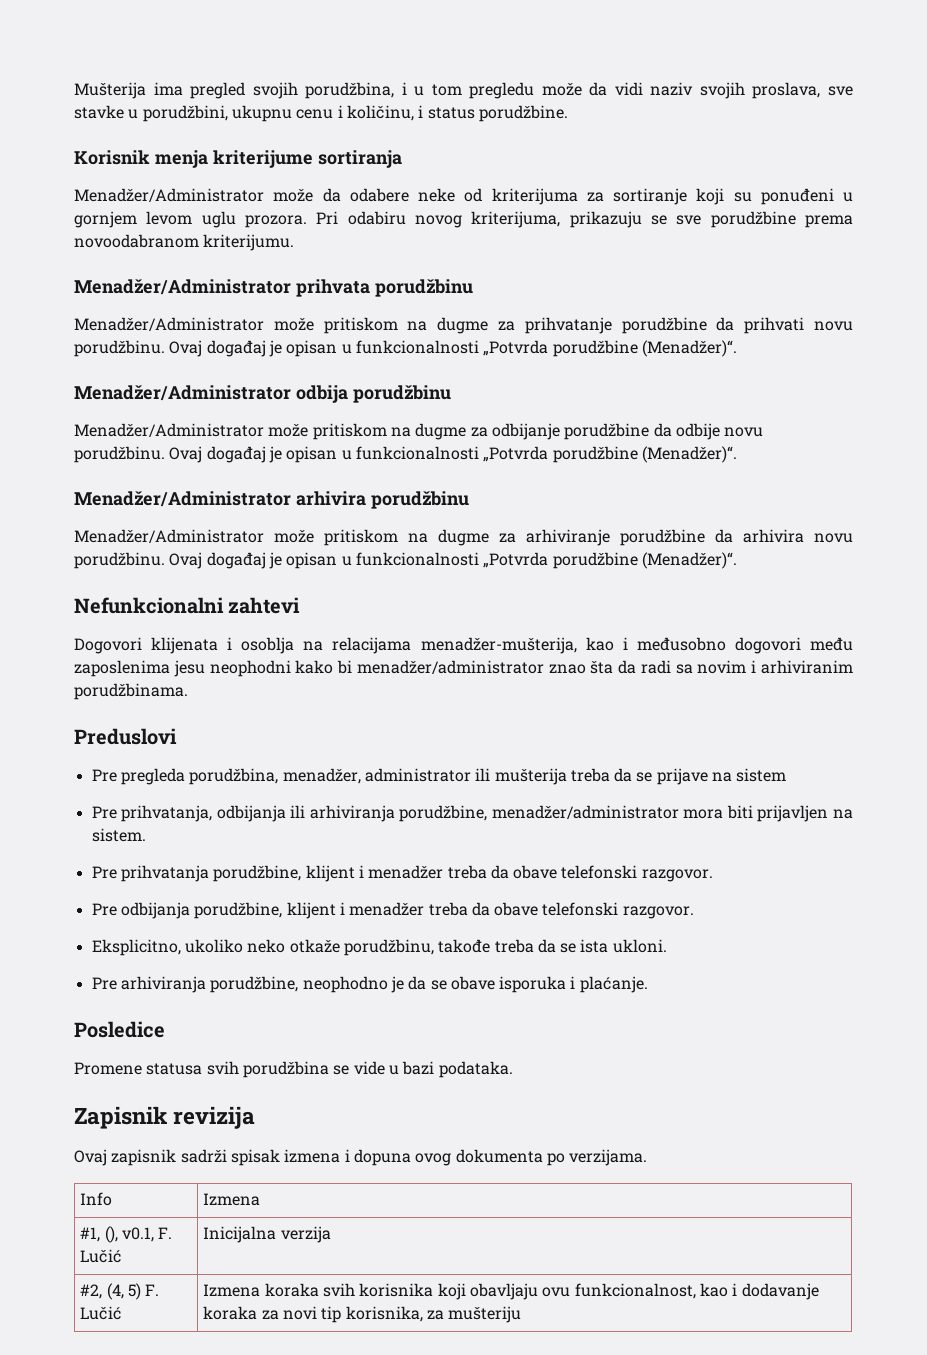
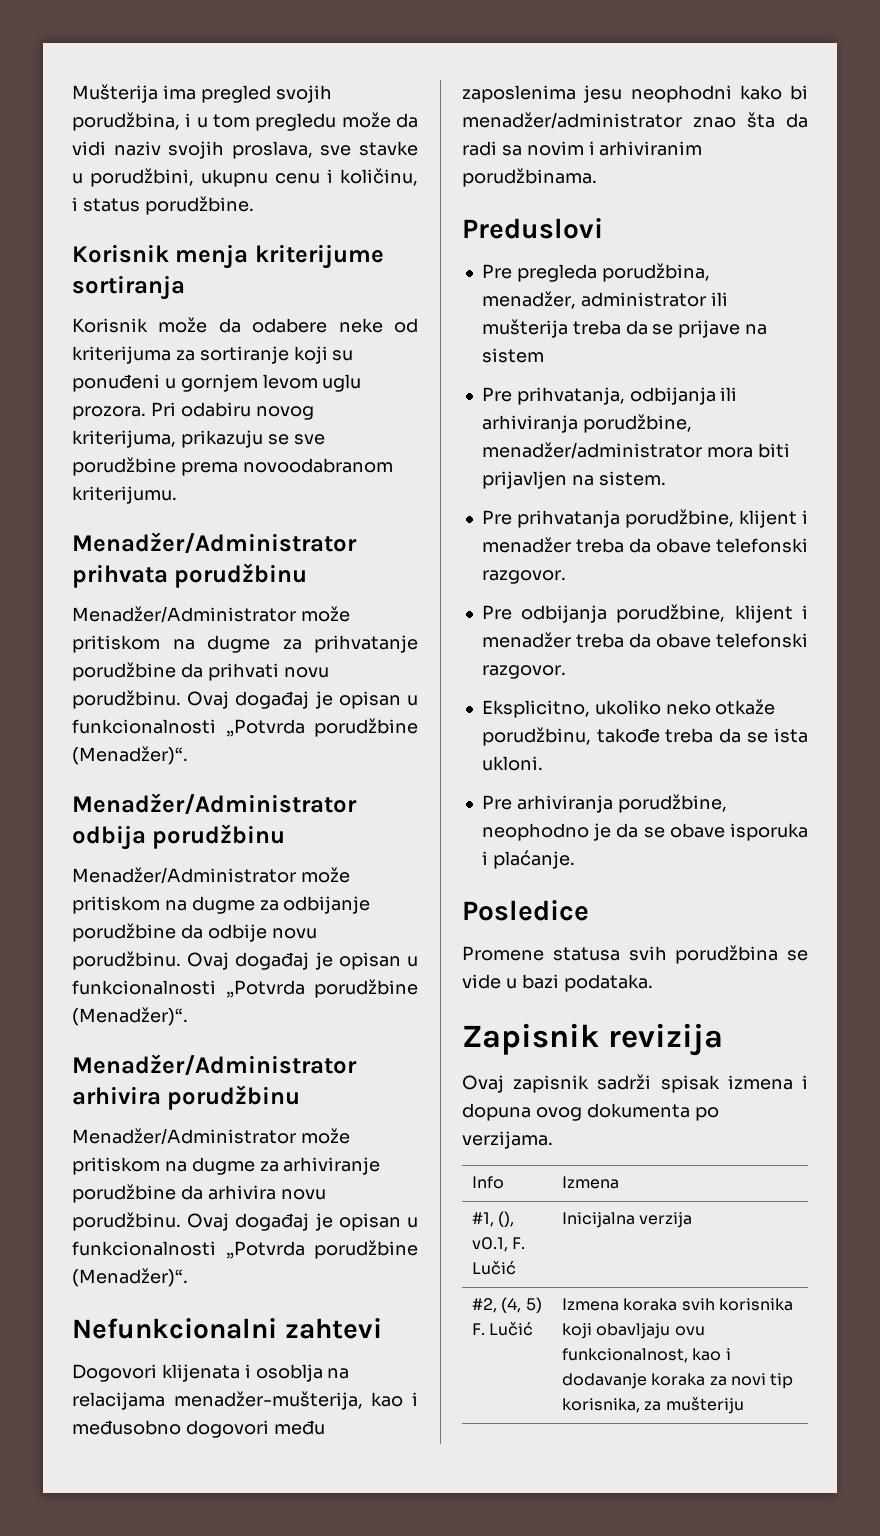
- Menadžer/Administrator može da odabere neke od kriterijuma za sortiranje koji su ponuđeni u gornjem levom uglu prozora.
+ Korisnik može da odabere neke od kriterijuma za sortiranje koji su ponuđeni u gornjem levom uglu prozora.

